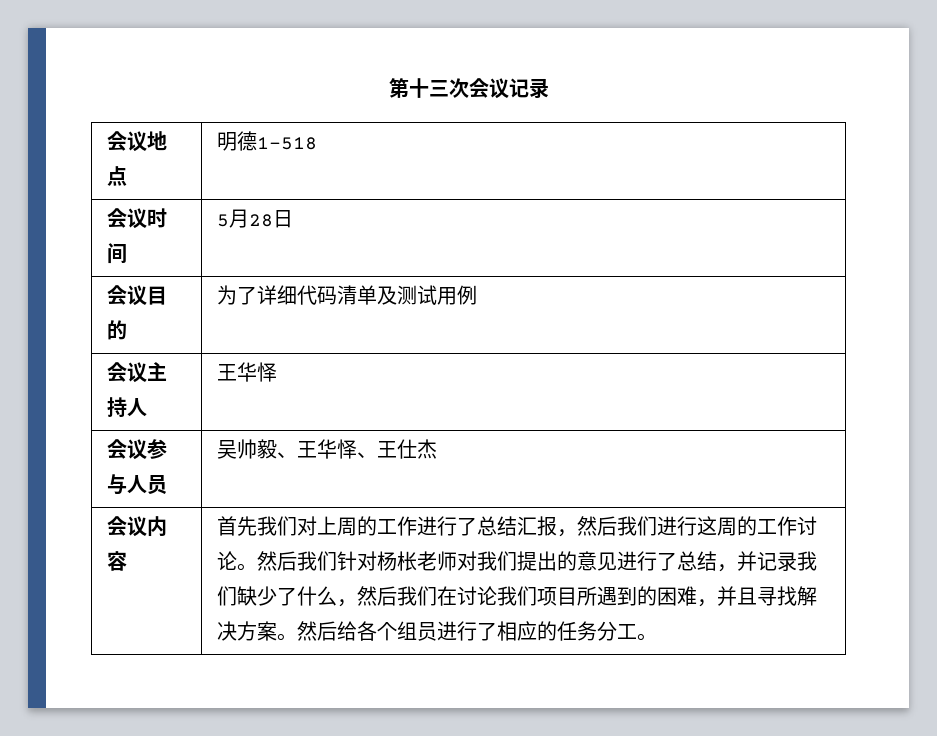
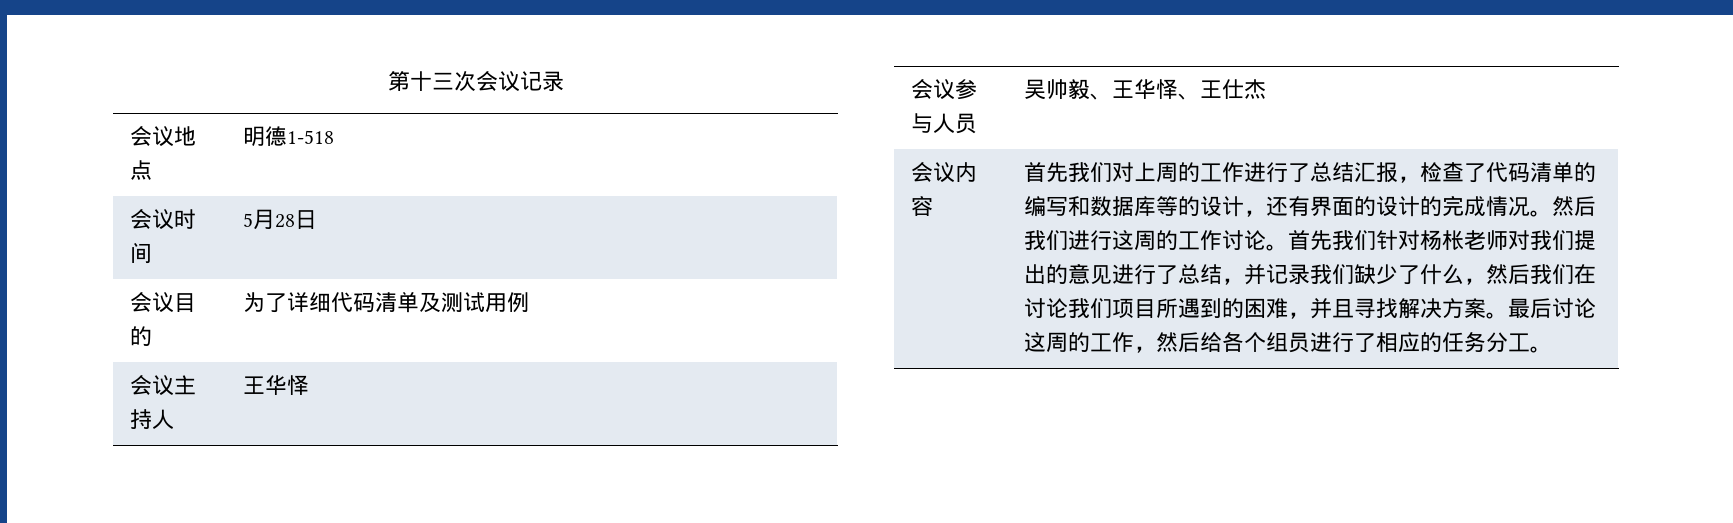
- 首先我们对上周的工作进行了总结汇报，然后我们进行这周的工作讨论。
+ 首先我们对上周的工作进行了总结汇报，检查了代码清单的编写和数据库等的设计，还有界面的设计的完成情况。然后我们进行这周的工作讨论。
- 然后我们针对杨枨老师对我们提出的意见进行了总结，并记录我们缺少了什么，然后我们在讨论我们项目所遇到的困难，并且寻找解决方案。
+ 首先我们针对杨枨老师对我们提出的意见进行了总结，并记录我们缺少了什么，然后我们在讨论我们项目所遇到的困难，并且寻找解决方案。
- 然后给各个组员进行了相应的任务分工。
+ 最后讨论这周的工作，然后给各个组员进行了相应的任务分工。

